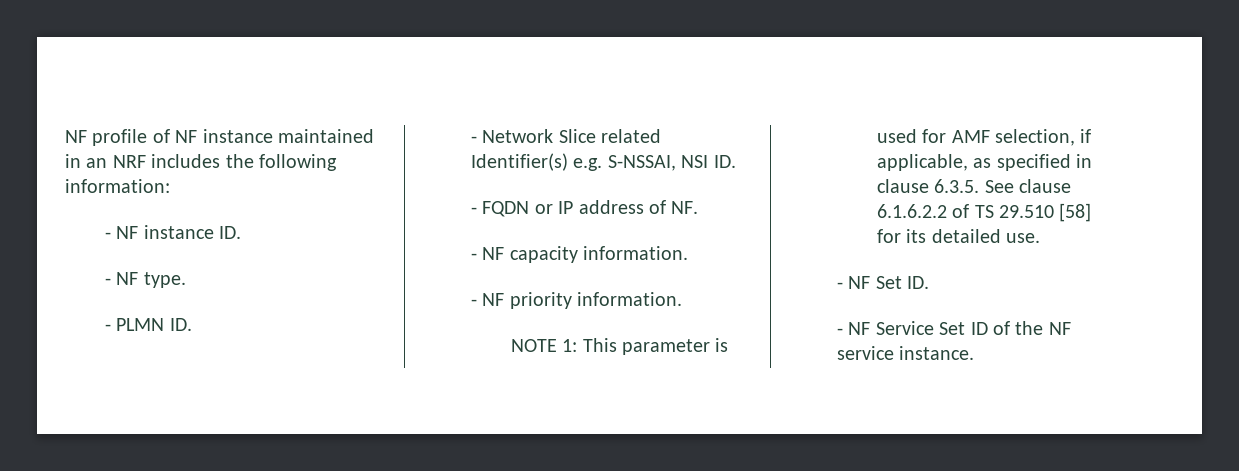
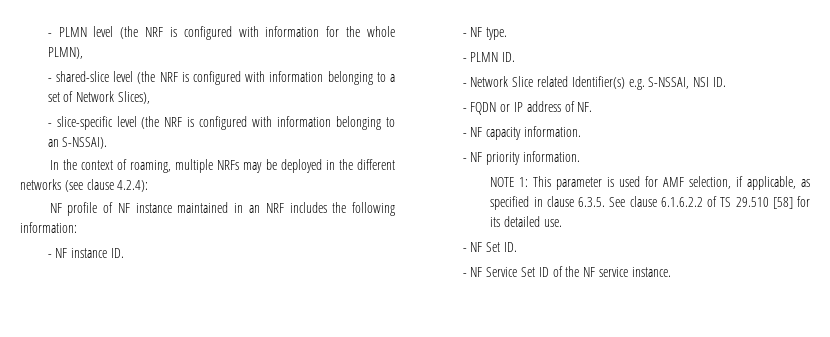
+ - PLMN level (the NRF is configured with information for the whole PLMN),
+ - shared-slice level (the NRF is configured with information belonging to a set of Network Slices),
+ - slice-specific level (the NRF is configured with information belonging to an S-NSSAI).
+ In the context of roaming, multiple NRFs may be deployed in the different networks (see clause 4.2.4):

